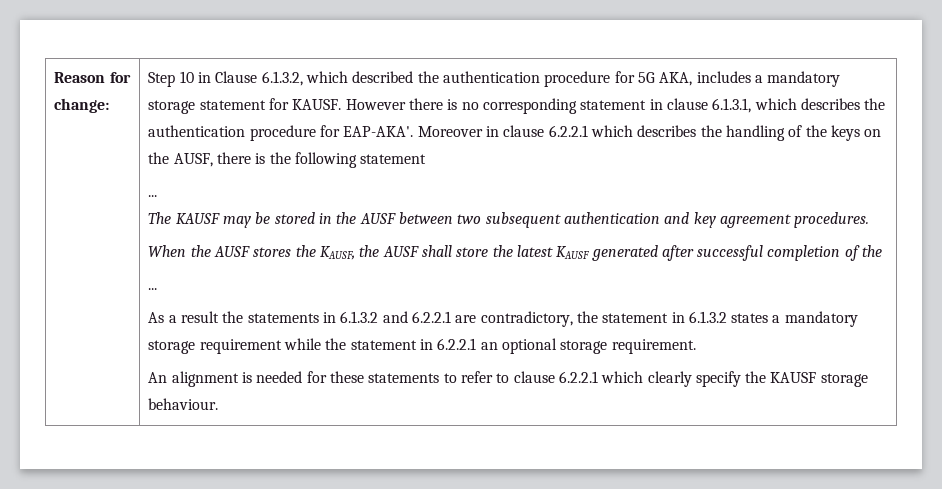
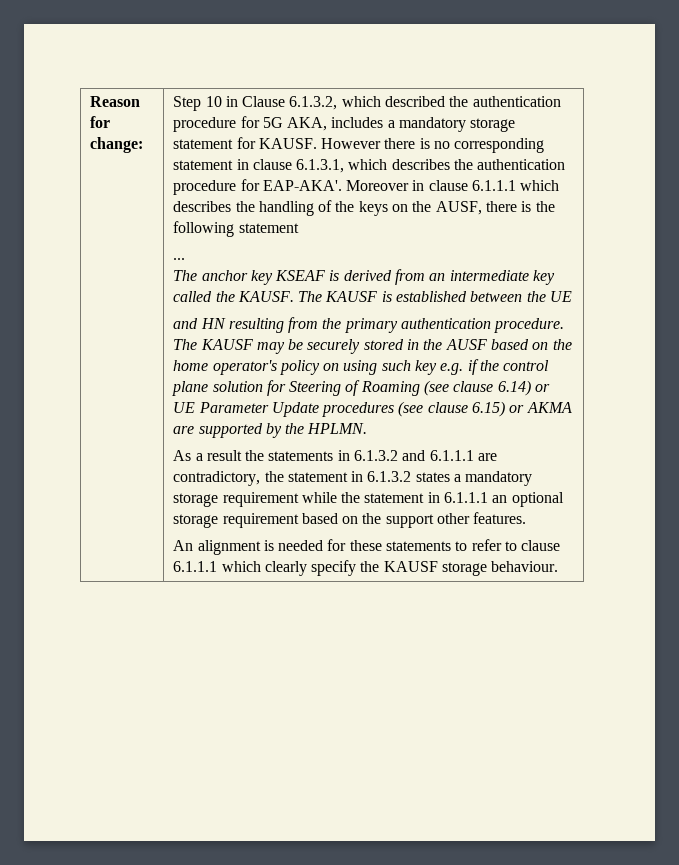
- Moreover in clause 6.2.2.1 which describes the handling of the keys on the AUSF, there is the following statement
+ Moreover in clause 6.1.1.1 which describes the handling of the keys on the AUSF, there is the following statement
- The KAUSF may be stored in the AUSF between two subsequent authentication and key agreement procedures.
- When the AUSF stores the KAUSF, the AUSF shall store the latest KAUSF generated after successful completion of the
- ...
+ The anchor key KSEAF is derived from an intermediate key called the KAUSF. The KAUSF is established between the UE
+ and HN resulting from the primary authentication procedure. The KAUSF may be securely stored in the AUSF based on the home operator's policy on using such key e.g. if the control plane solution for Steering of Roaming (see clause 6.14) or UE Parameter Update procedures (see clause 6.15) or AKMA are supported by the HPLMN.
- As a result the statements in 6.1.3.2 and 6.2.2.1 are contradictory, the statement in 6.1.3.2 states a mandatory storage requirement while the statement in 6.2.2.1 an optional storage requirement.
+ As a result the statements in 6.1.3.2 and 6.1.1.1 are contradictory, the statement in 6.1.3.2 states a mandatory storage requirement while the statement in 6.1.1.1 an optional storage requirement based on the support other features.
- An alignment is needed for these statements to refer to clause 6.2.2.1 which clearly specify the KAUSF storage behaviour.
+ An alignment is needed for these statements to refer to clause 6.1.1.1 which clearly specify the KAUSF storage behaviour.

